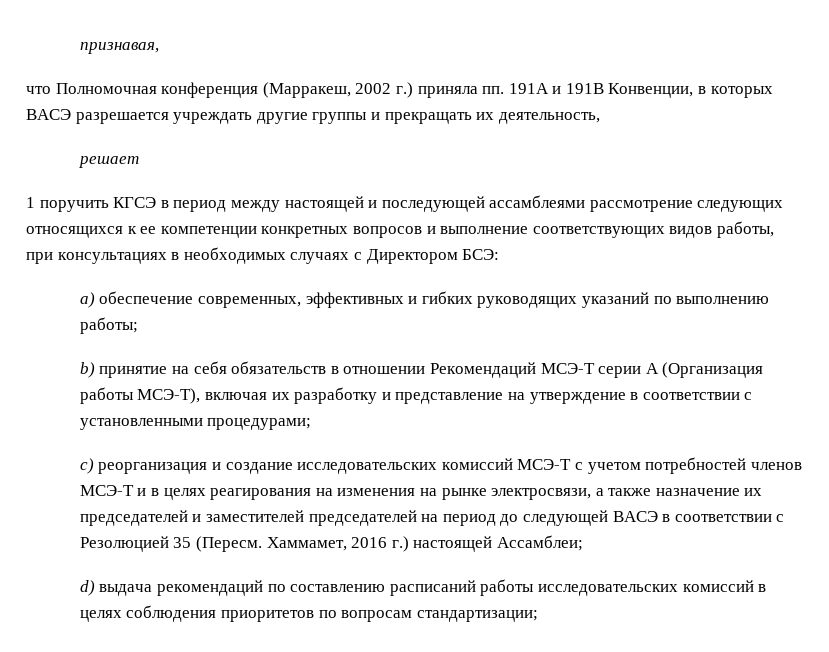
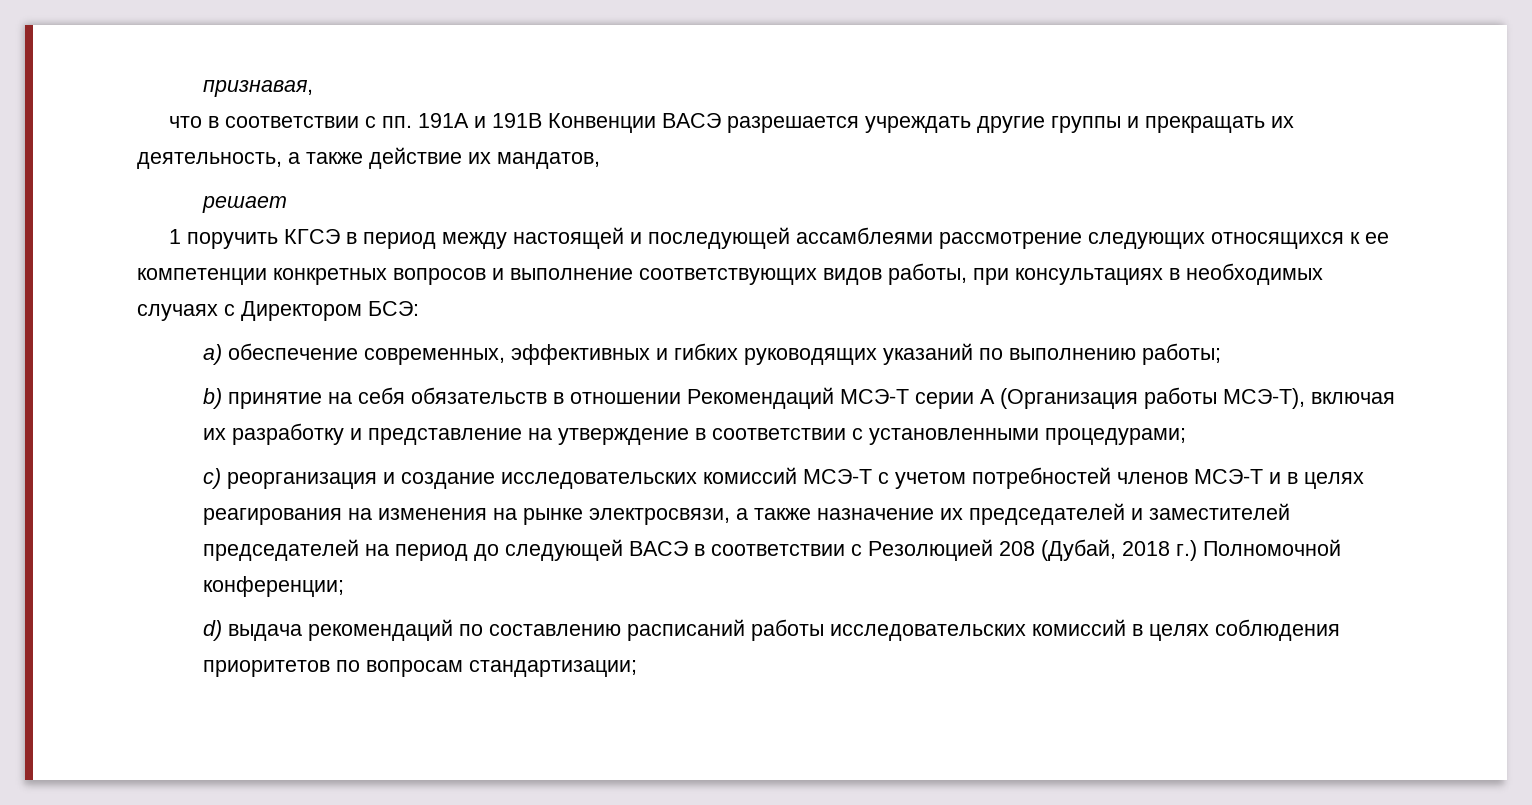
- что Полномочная конференция (Марракеш, 2002 г.) приняла пп. 191А и 191В Конвенции, в которых ВАСЭ разрешается учреждать другие группы и прекращать их деятельность,
+ что в соответствии с пп. 191А и 191В Конвенции ВАСЭ разрешается учреждать другие группы и прекращать их деятельность, а также действие их мандатов,
- с) реорганизация и создание исследовательских комиссий МСЭ-Т с учетом потребностей членов МСЭ-Т и в целях реагирования на изменения на рынке электросвязи, а также назначение их председателей и заместителей председателей на период до следующей ВАСЭ в соответствии с Резолюцией 35 (Пересм. Хаммамет, 2016 г.) настоящей Ассамблеи;
+ с) реорганизация и создание исследовательских комиссий МСЭ-Т с учетом потребностей членов МСЭ-Т и в целях реагирования на изменения на рынке электросвязи, а также назначение их председателей и заместителей председателей на период до следующей ВАСЭ в соответствии с Резолюцией 208 (Дубай, 2018 г.) Полномочной конференции;

